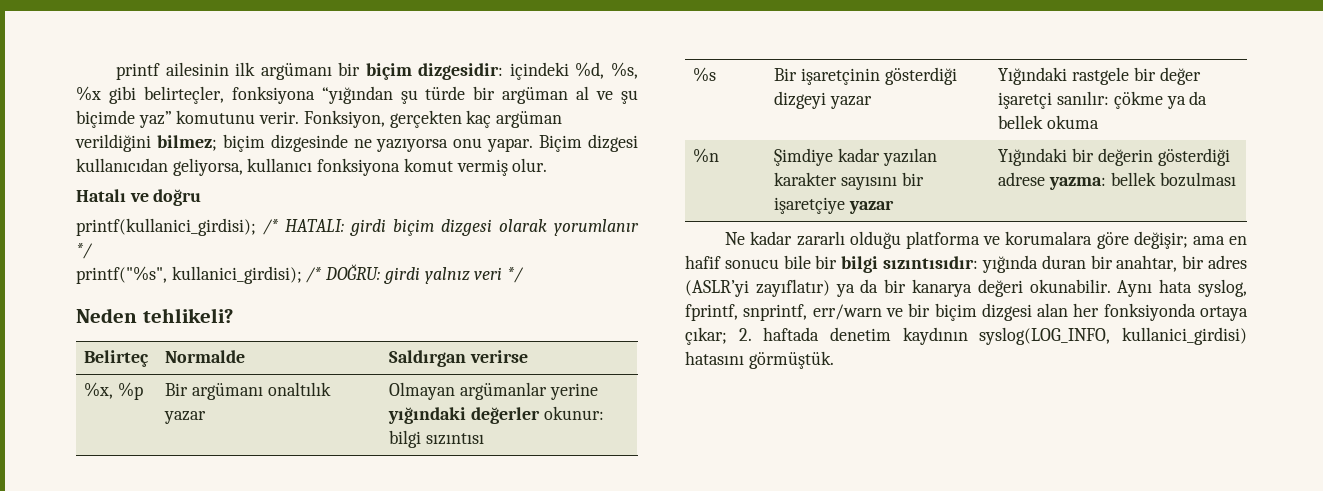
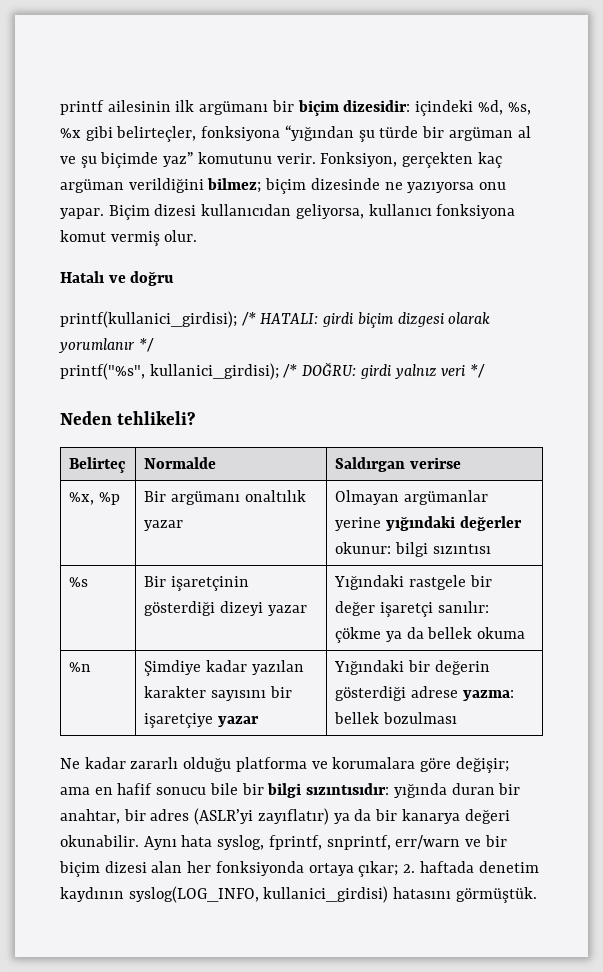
- printf ailesinin ilk argümanı bir biçim dizgesidir: içindeki %d, %s, %x gibi belirteçler, fonksiyona “yığından şu türde bir argüman al ve şu biçimde yaz” komutunu verir.
+ printf ailesinin ilk argümanı bir biçim dizesidir: içindeki %d, %s, %x gibi belirteçler, fonksiyona “yığından şu türde bir argüman al ve şu biçimde yaz” komutunu verir.
- Fonksiyon, gerçekten kaç argüman verildiğini bilmez; biçim dizgesinde ne yazıyorsa onu yapar.
+ Fonksiyon, gerçekten kaç argüman verildiğini bilmez; biçim dizesinde ne yazıyorsa onu yapar.
- Biçim dizgesi kullanıcıdan geliyorsa, kullanıcı fonksiyona komut vermiş olur.
+ Biçim dizesi kullanıcıdan geliyorsa, kullanıcı fonksiyona komut vermiş olur.
- %s | Bir işaretçinin gösterdiği dizgeyi yazar | Yığındaki rastgele bir değer işaretçi sanılır: çökme ya da bellek okuma
+ %s | Bir işaretçinin gösterdiği dizeyi yazar | Yığındaki rastgele bir değer işaretçi sanılır: çökme ya da bellek okuma
- Aynı hata syslog, fprintf, snprintf, err/warn ve bir biçim dizgesi alan her fonksiyonda ortaya çıkar; 2. haftada denetim kaydının syslog(LOG_INFO, kullanici_girdisi) hatasını görmüştük.
+ Aynı hata syslog, fprintf, snprintf, err/warn ve bir biçim dizesi alan her fonksiyonda ortaya çıkar; 2. haftada denetim kaydının syslog(LOG_INFO, kullanici_girdisi) hatasını görmüştük.

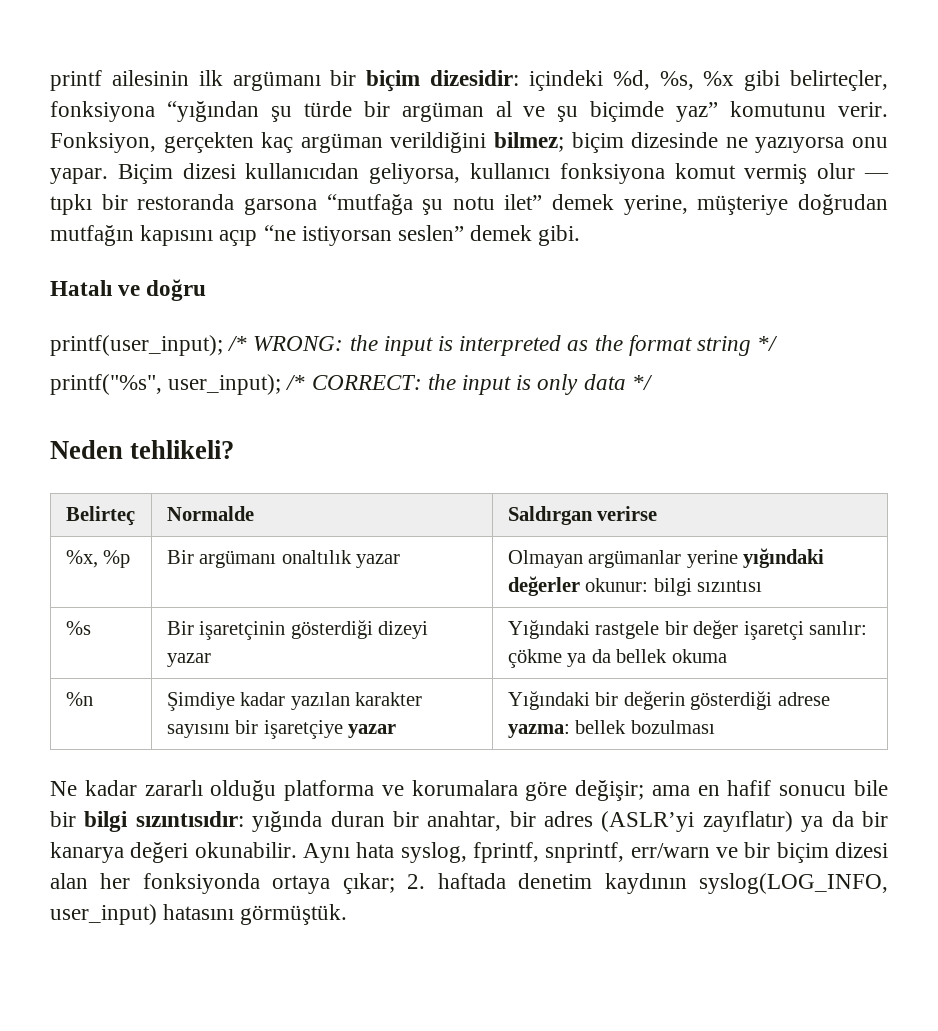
- Biçim dizesi kullanıcıdan geliyorsa, kullanıcı fonksiyona komut vermiş olur.
+ Biçim dizesi kullanıcıdan geliyorsa, kullanıcı fonksiyona komut vermiş olur — tıpkı bir restoranda garsona “mutfağa şu notu ilet” demek yerine, müşteriye doğrudan mutfağın kapısını açıp “ne istiyorsan seslen” demek gibi.
  Hatalı ve doğru
- printf(kullanici_girdisi); /* HATALI: girdi biçim dizgesi olarak yorumlanır */
- printf("%s", kullanici_girdisi); /* DOĞRU: girdi yalnız veri */
+ printf(user_input); /* WRONG: the input is interpreted as the format string */
+ printf("%s", user_input); /* CORRECT: the input is only data */
- Aynı hata syslog, fprintf, snprintf, err/warn ve bir biçim dizesi alan her fonksiyonda ortaya çıkar; 2. haftada denetim kaydının syslog(LOG_INFO, kullanici_girdisi) hatasını görmüştük.
+ Aynı hata syslog, fprintf, snprintf, err/warn ve bir biçim dizesi alan her fonksiyonda ortaya çıkar; 2. haftada denetim kaydının syslog(LOG_INFO, user_input) hatasını görmüştük.

